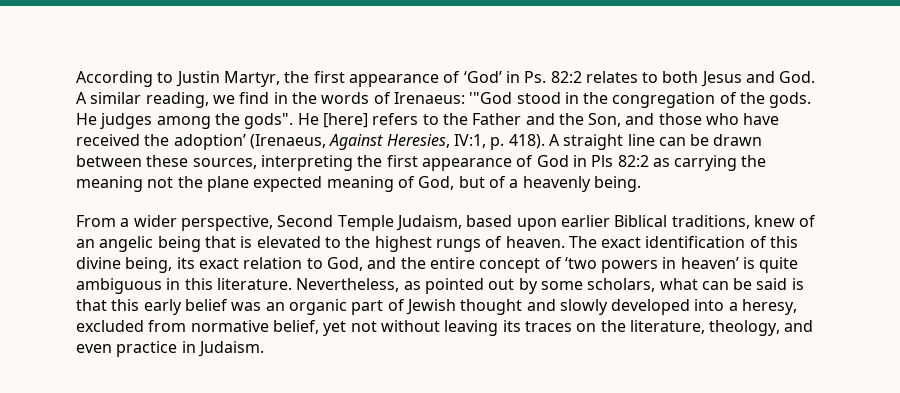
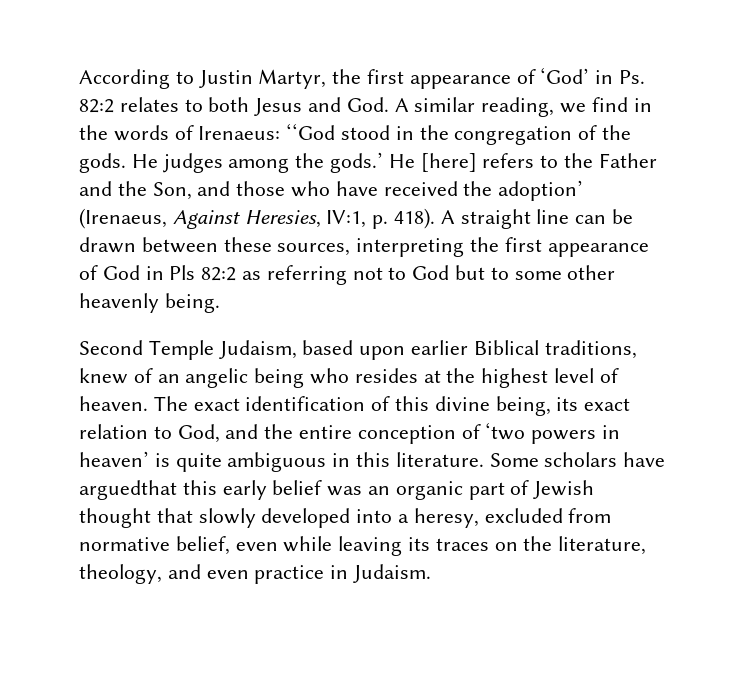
- According to Justin Martyr, the first appearance of ‘God’ in Ps. 82:2 relates to both Jesus and God. A similar reading, we find in the words of Irenaeus: '"God stood in the congregation of the gods.
+ According to Justin Martyr, the first appearance of ‘God’ in Ps. 82:2 relates to both Jesus and God. A similar reading, we find in the words of Irenaeus: ‘‘God stood in the congregation of the gods.
- He judges among the gods".
+ He judges among the gods.’
- A straight line can be drawn between these sources, interpreting the first appearance of God in Pls 82:2 as carrying the meaning not the plane expected meaning of God, but of a heavenly being.
- From a wider perspective, Second Temple Judaism, based upon earlier Biblical traditions, knew of an angelic being that is elevated to the highest rungs of heaven.
+ A straight line can be drawn between these sources, interpreting the first appearance of God in Pls 82:2 as referring not to God but to some other heavenly being.
+ Second Temple Judaism, based upon earlier Biblical traditions, knew of an angelic being who resides at the highest level of heaven.
- The exact identification of this divine being, its exact relation to God, and the entire concept of ‘two powers in heaven’ is quite ambiguous in this literature.
+ The exact identification of this divine being, its exact relation to God, and the entire conception of ‘two powers in heaven’ is quite ambiguous in this literature.
- Nevertheless, as pointed out by some scholars, what can be said is that this early belief was an organic part of Jewish thought and slowly developed into a heresy, excluded from normative belief, yet not without leaving its traces on the literature, theology, and even practice in Judaism.
+ Some scholars have arguedthat this early belief was an organic part of Jewish thought that slowly developed into a heresy, excluded from normative belief, even while leaving its traces on the literature, theology, and even practice in Judaism.

